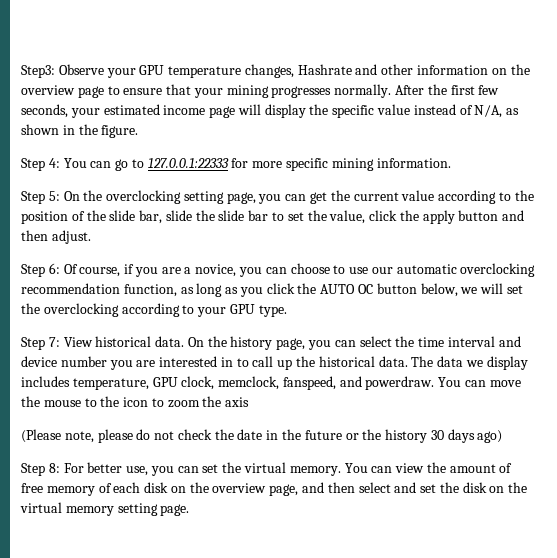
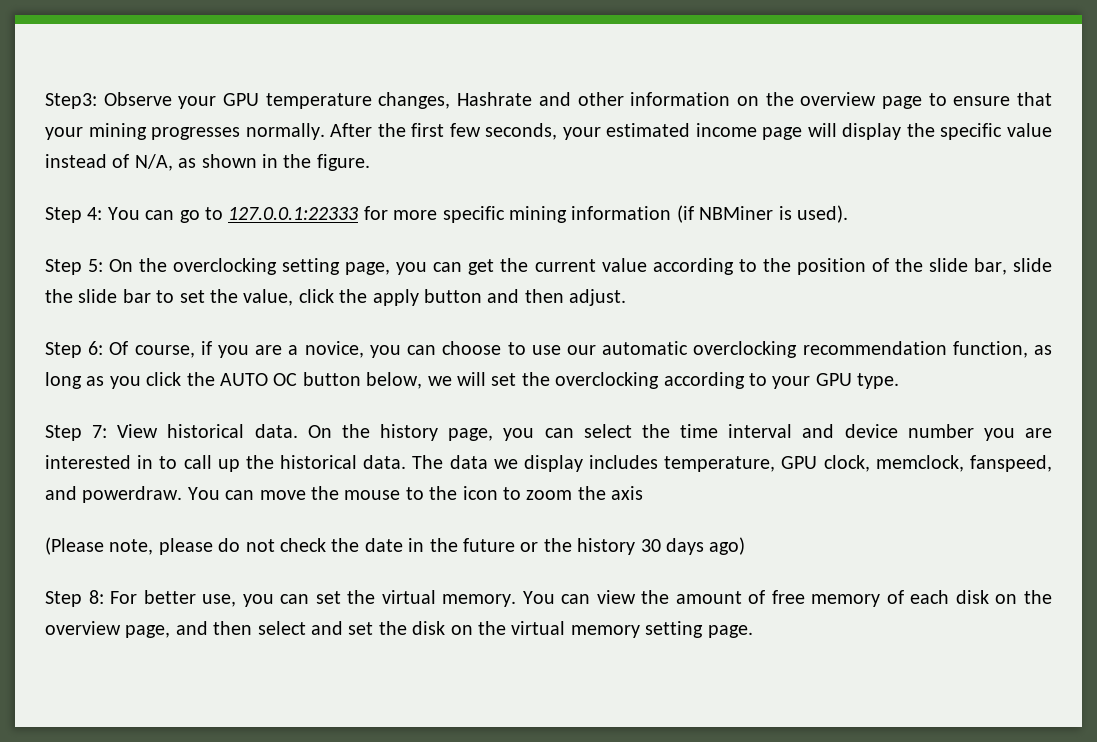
- Step 4: You can go to 127.0.0.1:22333 for more specific mining information.
+ Step 4: You can go to 127.0.0.1:22333 for more specific mining information (if NBMiner is used).

